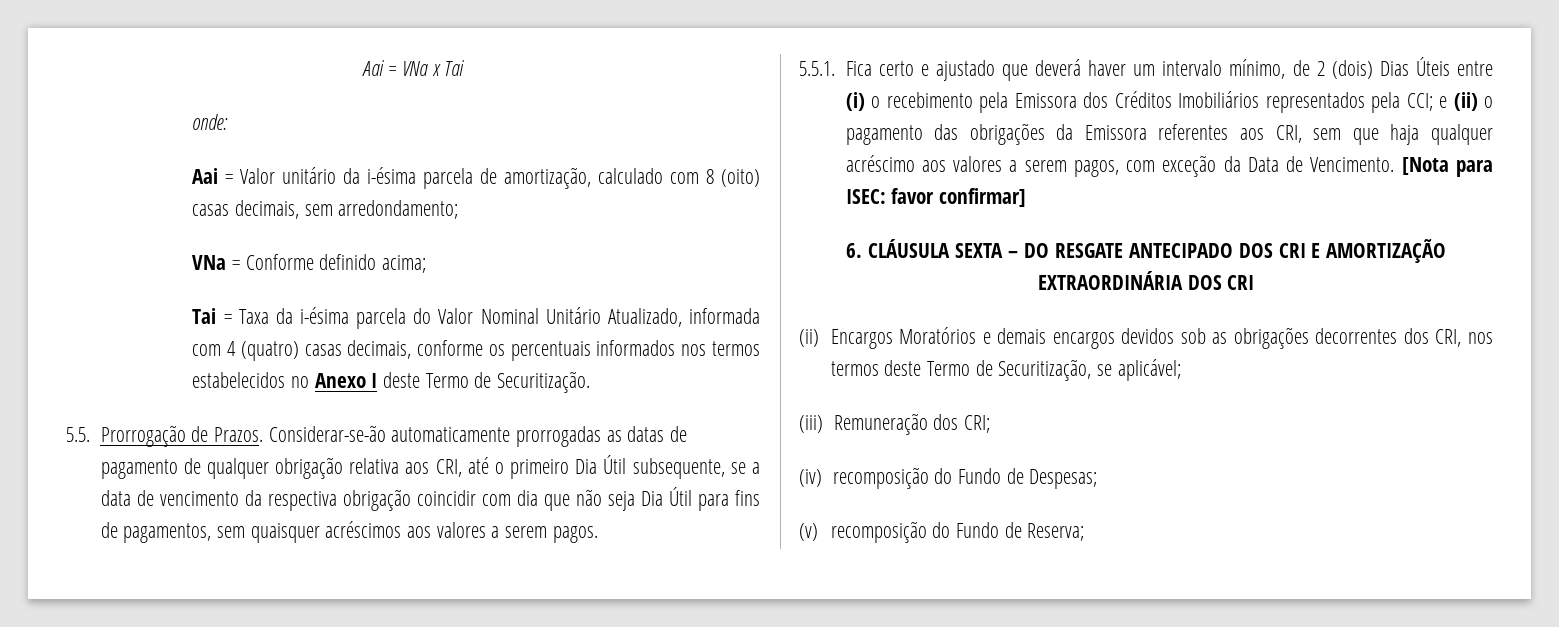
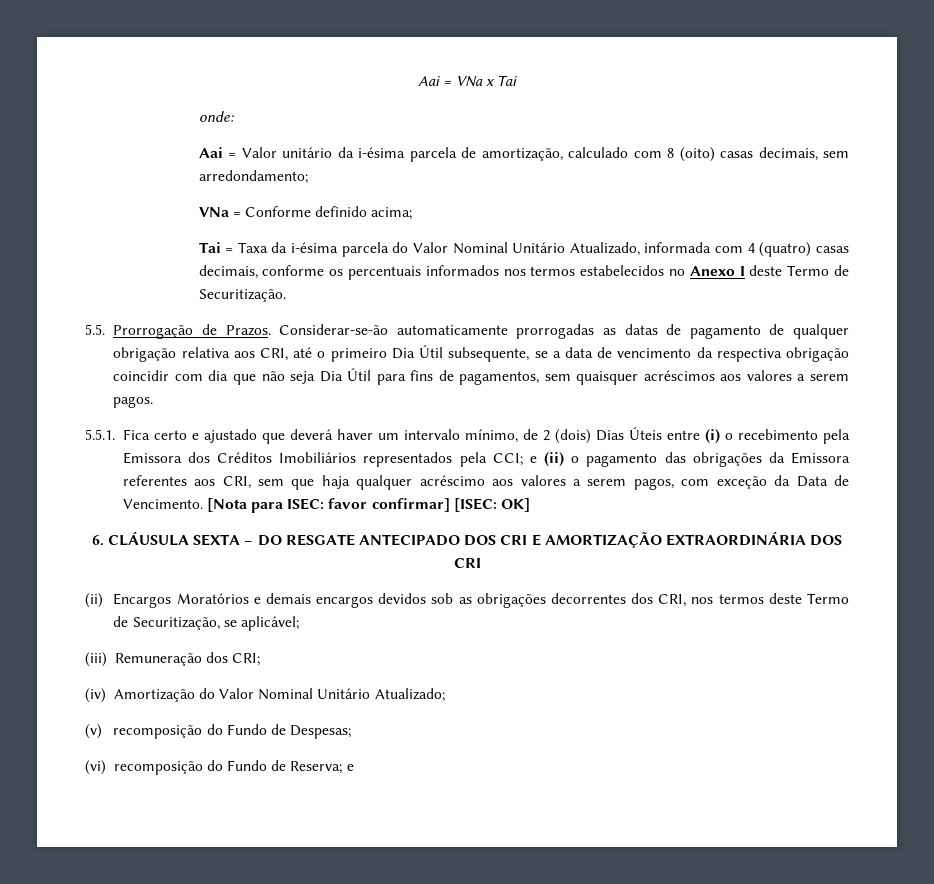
- [Nota para ISEC: favor confirmar]
+ [Nota para ISEC: favor confirmar] [ISEC: OK]
- (iv) recomposição do Fundo de Despesas;
+ (iv) Amortização do Valor Nominal Unitário Atualizado;
+ (v) recomposição do Fundo de Despesas;
- (v) recomposição do Fundo de Reserva;
+ (vi) recomposição do Fundo de Reserva; e

